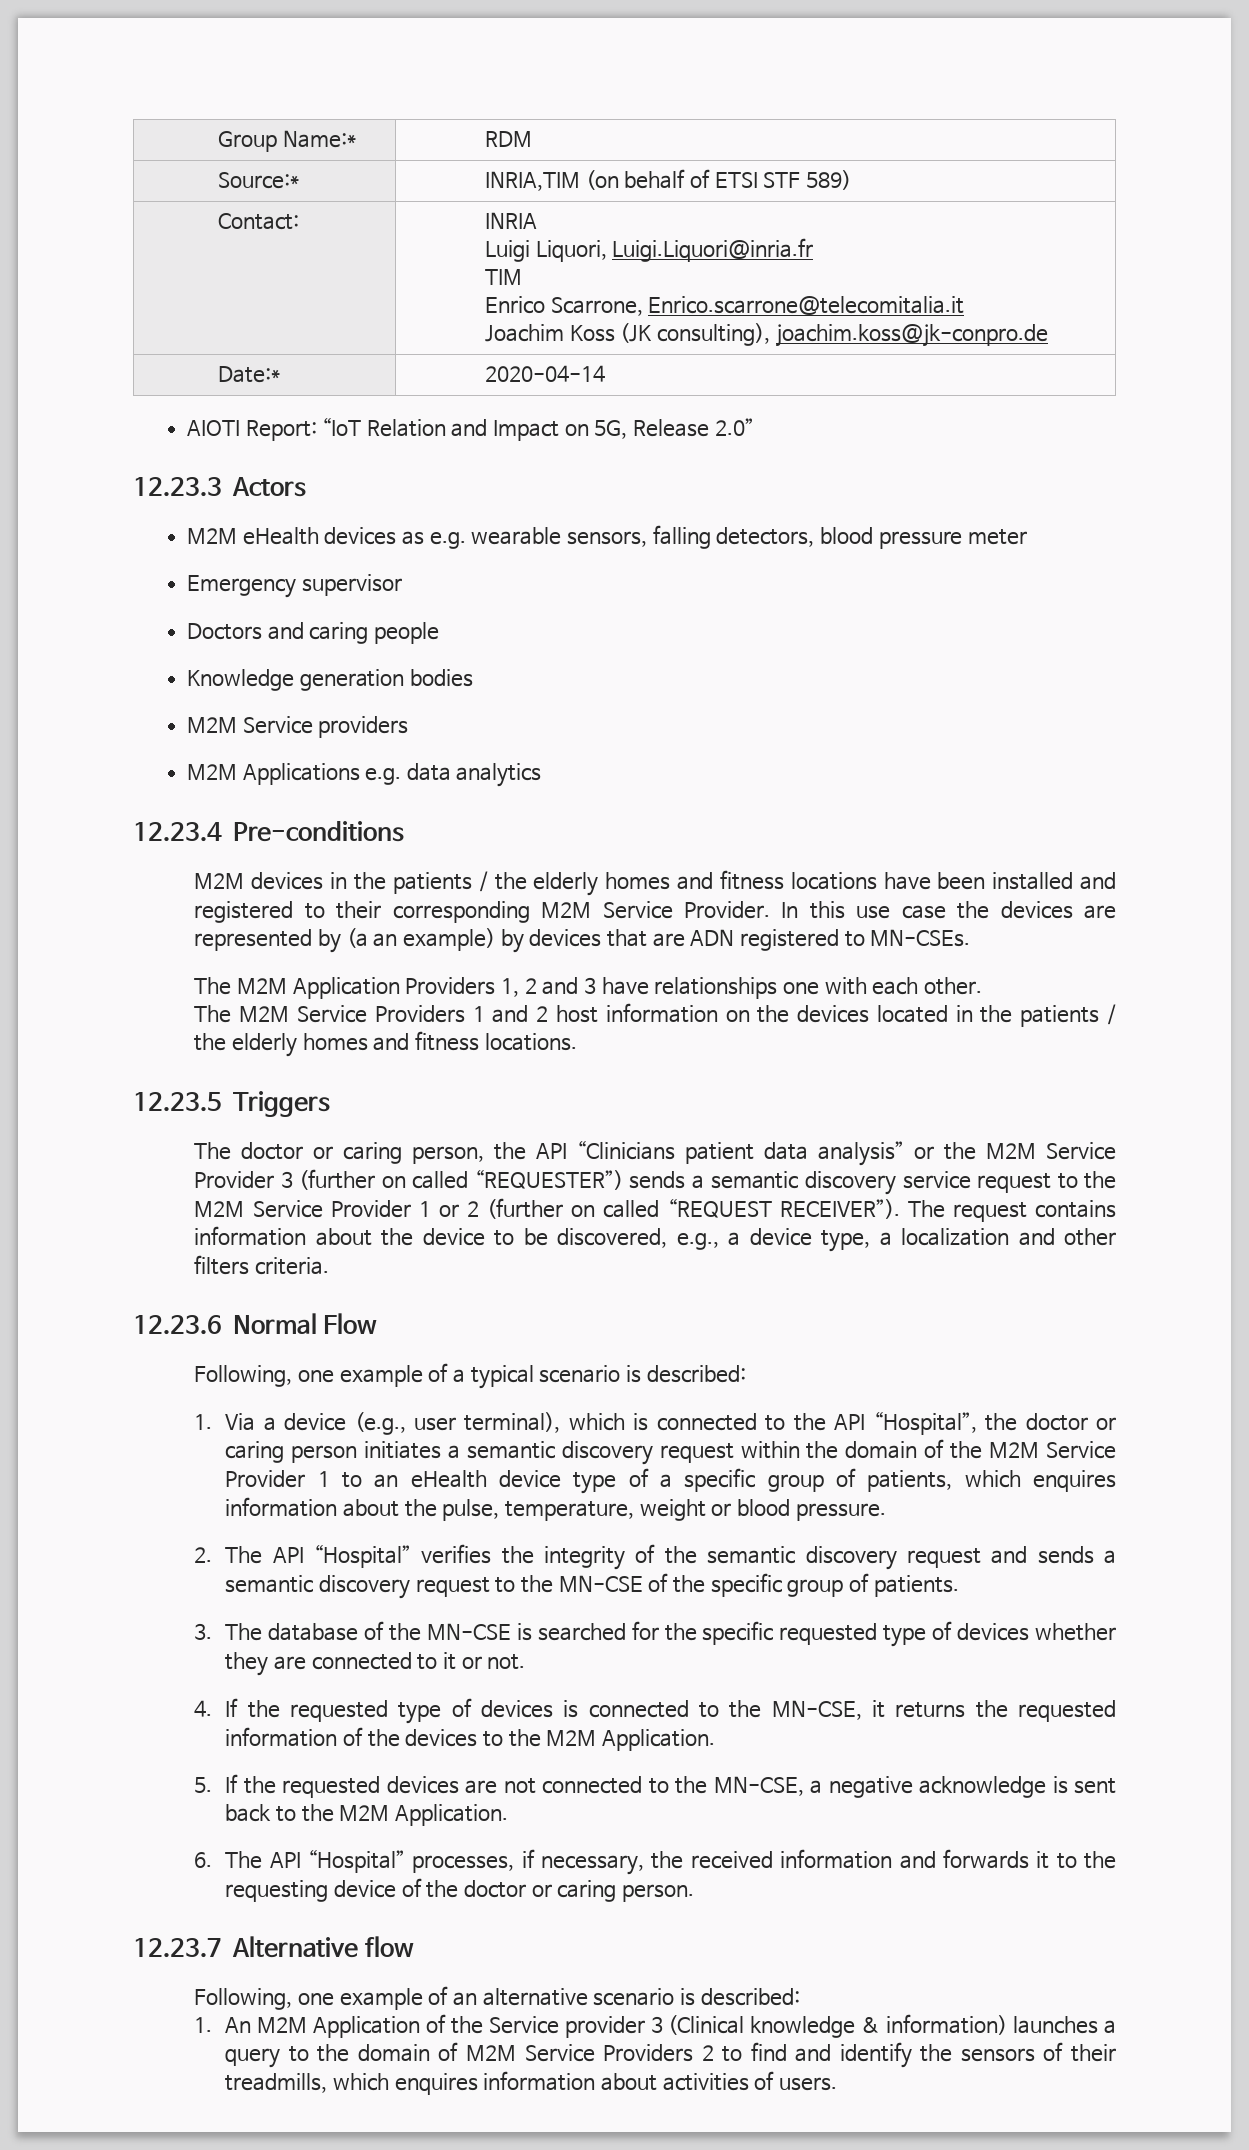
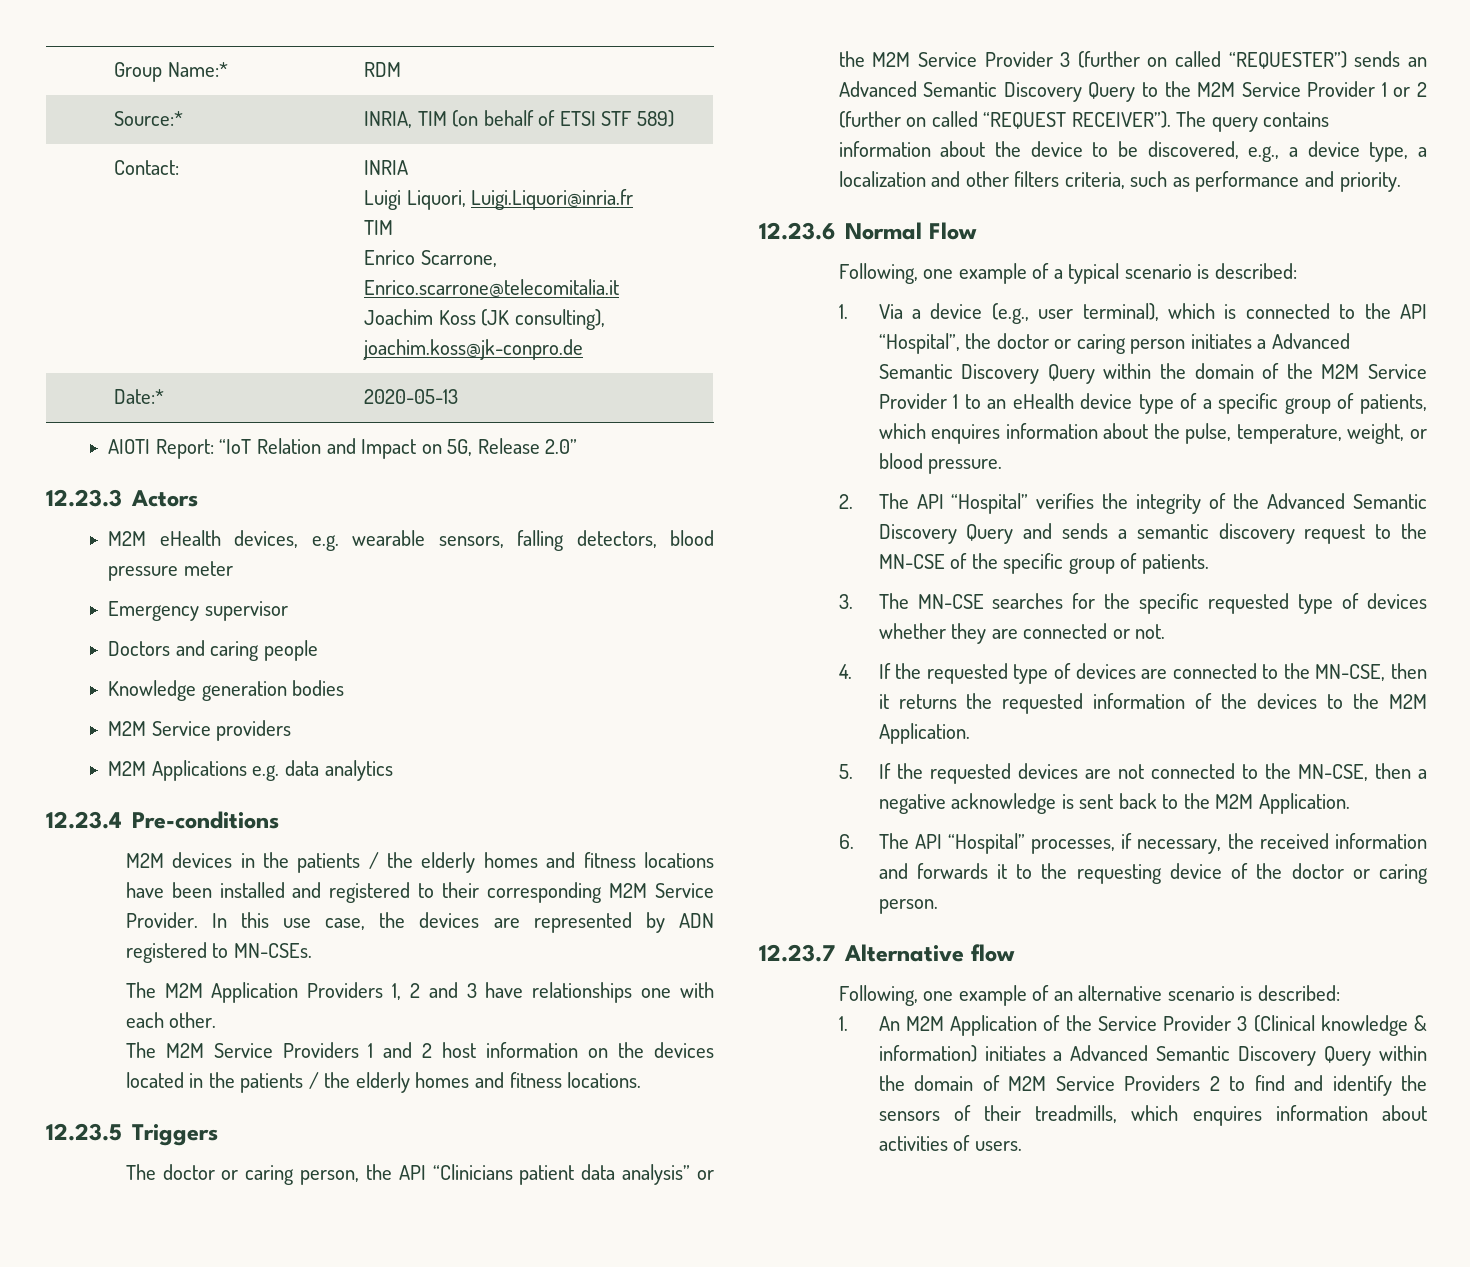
- Source:* | INRIA,TIM (on behalf of ETSI STF 589)
+ Source:* | INRIA, TIM (on behalf of ETSI STF 589)
- Date:* | 2020-04-14
+ Date:* | 2020-05-13
- M2M eHealth devices as e.g. wearable sensors, falling detectors, blood pressure meter
+ M2M eHealth devices, e.g. wearable sensors, falling detectors, blood pressure meter
- In this use case the devices are represented by (a an example) by devices that are ADN registered to MN-CSEs.
+ In this use case, the devices are represented by ADN registered to MN-CSEs.
- The doctor or caring person, the API “Clinicians patient data analysis” or the M2M Service Provider 3 (further on called “REQUESTER”) sends a semantic discovery service request to the M2M Service Provider 1 or 2 (further on called “REQUEST RECEIVER”).
+ The doctor or caring person, the API “Clinicians patient data analysis” or the M2M Service Provider 3 (further on called “REQUESTER”) sends an Advanced Semantic Discovery Query to the M2M Service Provider 1 or 2 (further on called “REQUEST RECEIVER”).
- The request contains information about the device to be discovered, e.g., a device type, a localization and other filters criteria.
+ The query contains information about the device to be discovered, e.g., a device type, a localization and other filters criteria, such as performance and priority.
- 1. Via a device (e.g., user terminal), which is connected to the API “Hospital”, the doctor or caring person initiates a semantic discovery request within the domain of the M2M Service Provider 1 to an eHealth device type of a specific group of patients, which enquires information about the pulse, temperature, weight or blood pressure.
+ 1. Via a device (e.g., user terminal), which is connected to the API “Hospital”, the doctor or caring person initiates a Advanced Semantic Discovery Query within the domain of the M2M Service Provider 1 to an eHealth device type of a specific group of patients, which enquires information about the pulse, temperature, weight, or blood pressure.
- 2. The API “Hospital” verifies the integrity of the semantic discovery request and sends a semantic discovery request to the MN-CSE of the specific group of patients.
+ 2. The API “Hospital” verifies the integrity of the Advanced Semantic Discovery Query and sends a semantic discovery request to the MN-CSE of the specific group of patients.
- 3. The database of the MN-CSE is searched for the specific requested type of devices whether they are connected to it or not.
+ 3. The MN-CSE searches for the specific requested type of devices whether they are connected or not.
- 4. If the requested type of devices is connected to the MN-CSE, it returns the requested information of the devices to the M2M Application.
+ 4. If the requested type of devices are connected to the MN-CSE, then it returns the requested information of the devices to the M2M Application.
- 5. If the requested devices are not connected to the MN-CSE, a negative acknowledge is sent back to the M2M Application.
+ 5. If the requested devices are not connected to the MN-CSE, then a negative acknowledge is sent back to the M2M Application.
- 1. An M2M Application of the Service provider 3 (Clinical knowledge & information) launches a query to the domain of M2M Service Providers 2 to find and identify the sensors of their treadmills, which enquires information about activities of users.
+ 1. An M2M Application of the Service Provider 3 (Clinical knowledge & information) initiates a Advanced Semantic Discovery Query within the domain of M2M Service Providers 2 to find and identify the sensors of their treadmills, which enquires information about activities of users.

